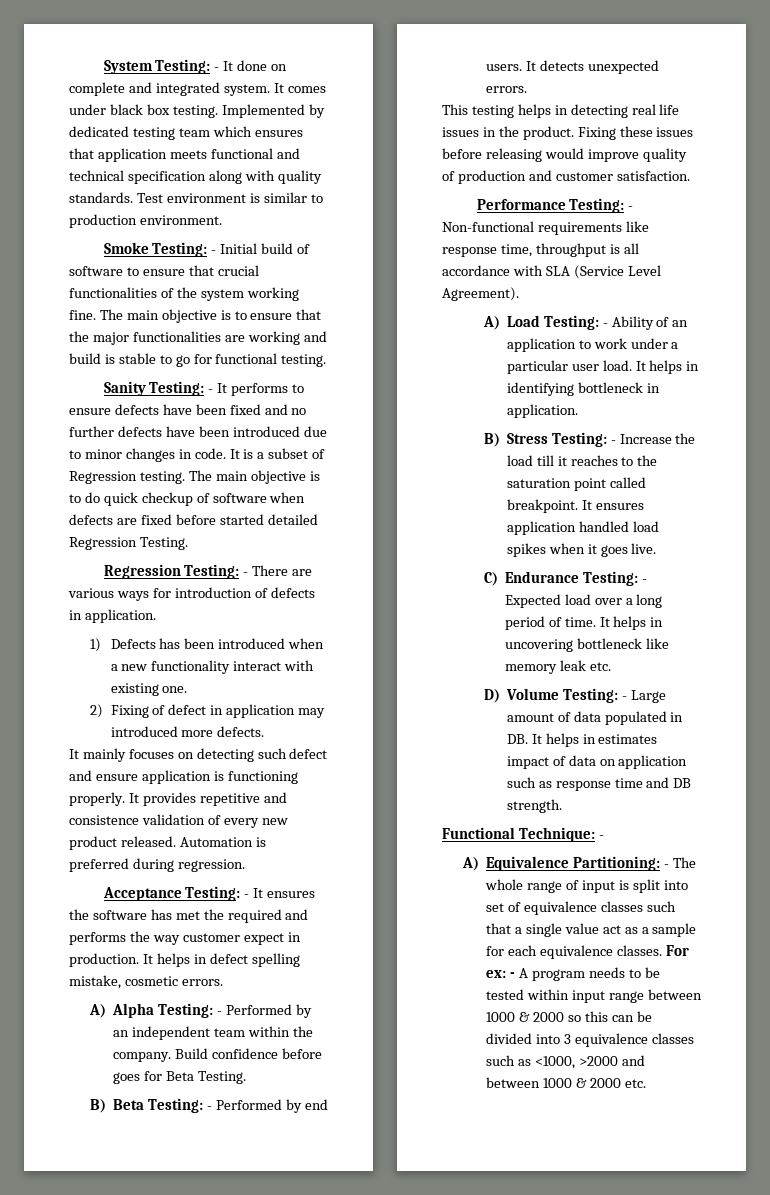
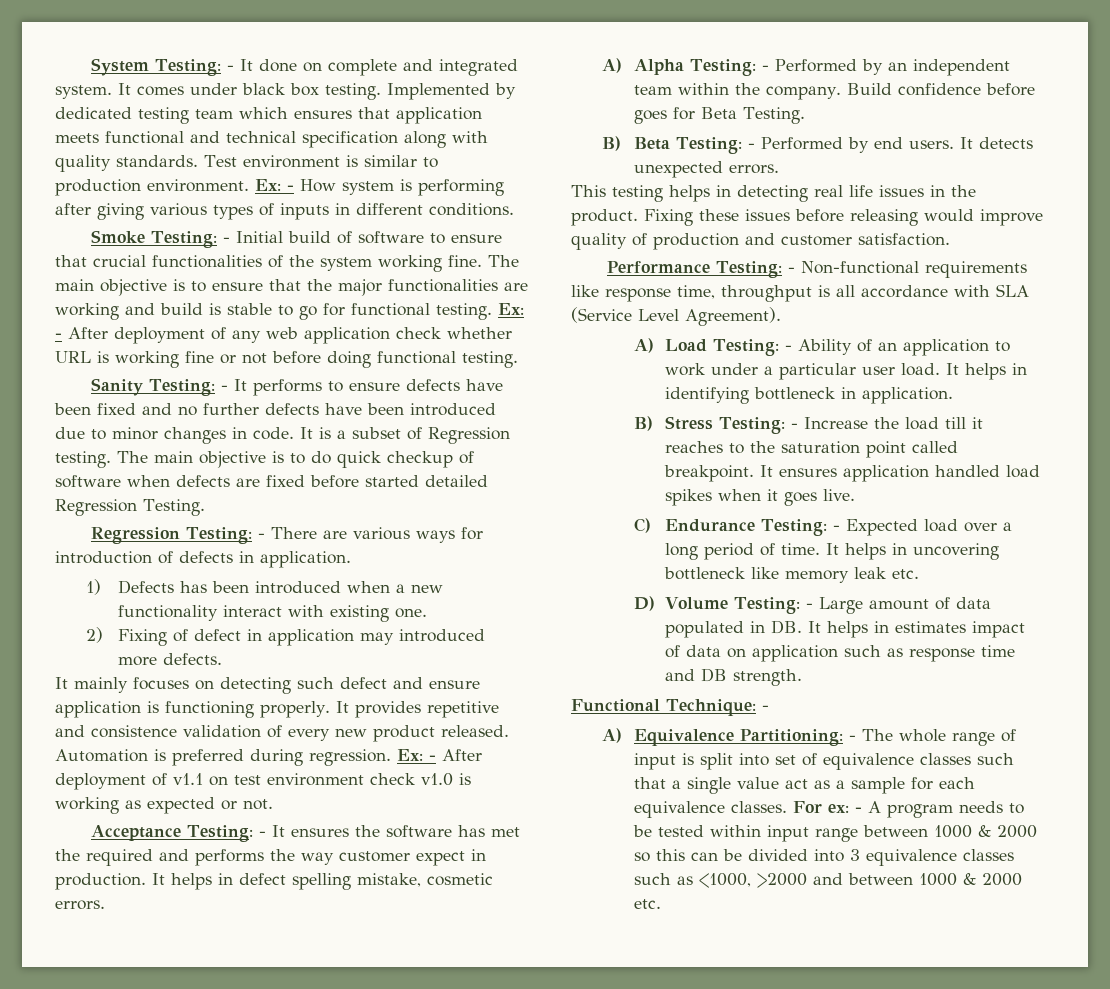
+ Ex: - How system is performing after giving various types of inputs in different conditions.
+ Ex: - After deployment of any web application check whether URL is working fine or not before doing functional testing.
+ Ex: - After deployment of v1.1 on test environment check v1.0 is working as expected or not.

